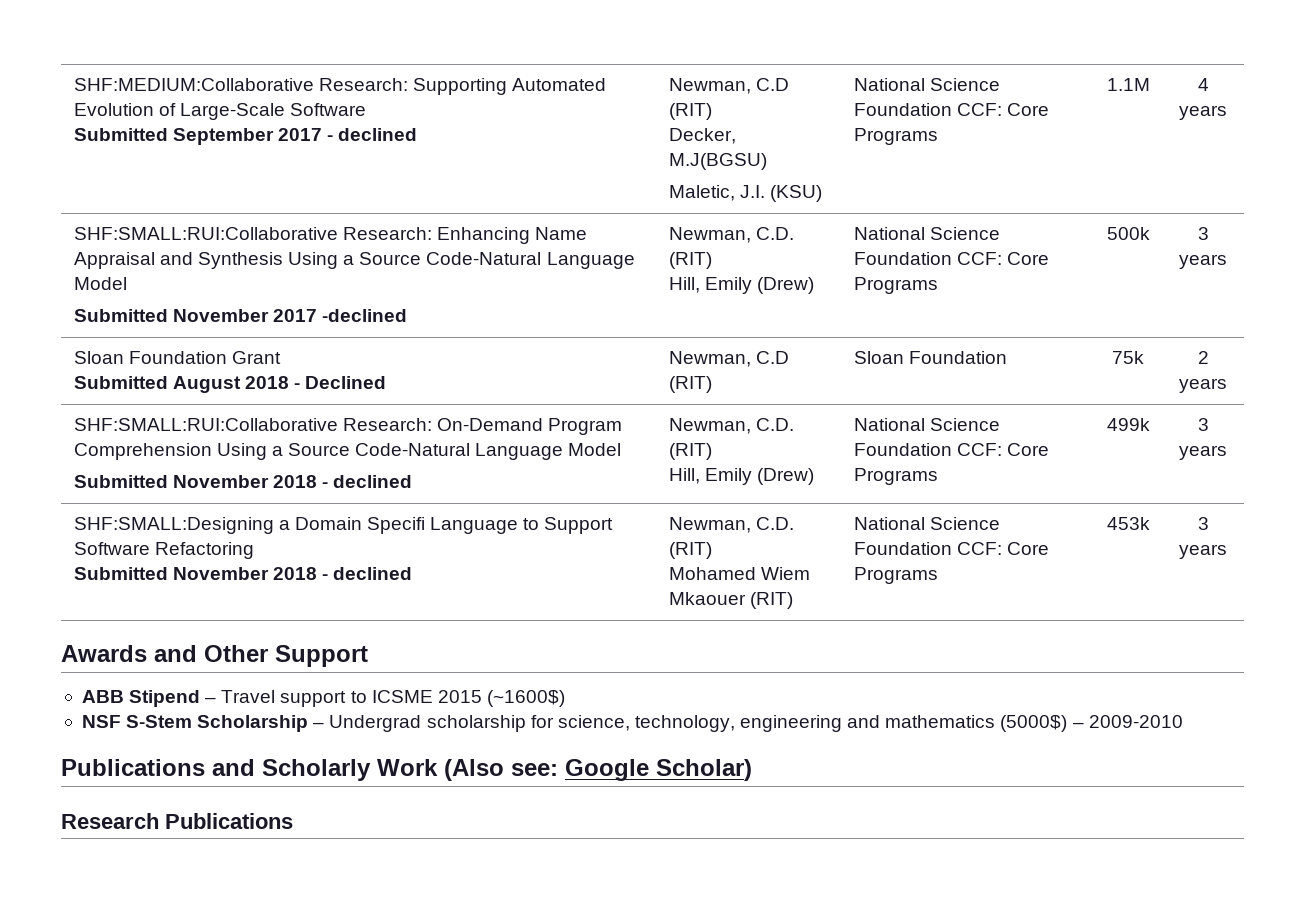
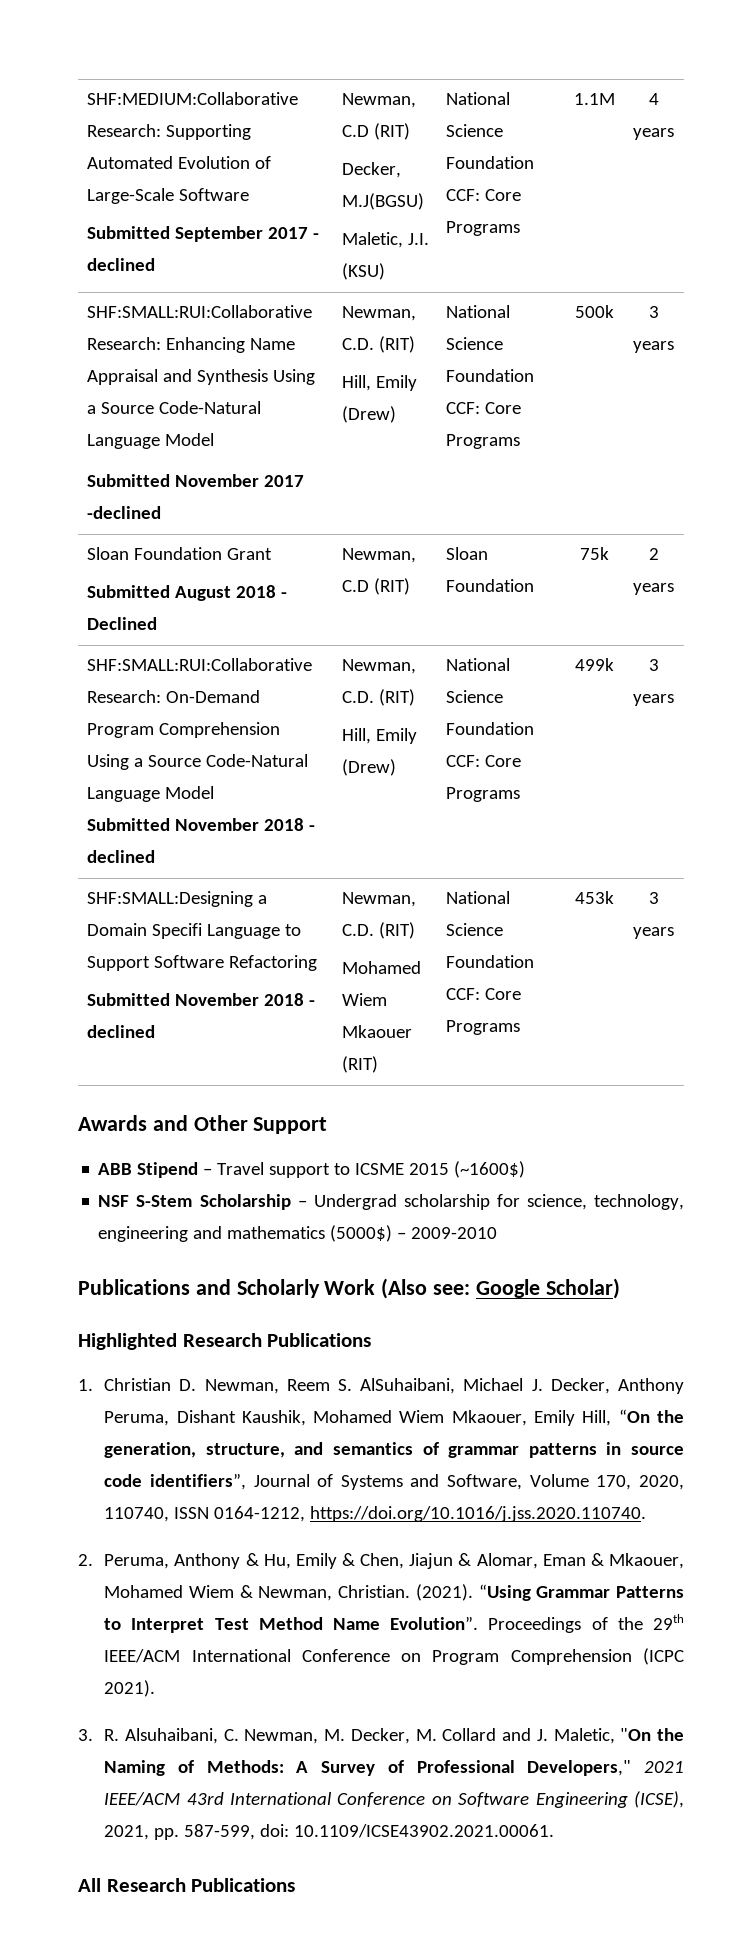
- Research Publications
+ Highlighted Research Publications
+ 1. Christian D. Newman, Reem S. AlSuhaibani, Michael J. Decker, Anthony Peruma, Dishant Kaushik, Mohamed Wiem Mkaouer, Emily Hill, “On the generation, structure, and semantics of grammar patterns in source code identifiers”, Journal of Systems and Software, Volume 170, 2020, 110740, ISSN 0164-1212, https://doi.org/10.1016/j.jss.2020.110740.
+ 2. Peruma, Anthony & Hu, Emily & Chen, Jiajun & Alomar, Eman & Mkaouer, Mohamed Wiem & Newman, Christian. (2021). “Using Grammar Patterns to Interpret Test Method Name Evolution”. Proceedings of the 29th IEEE/ACM International Conference on Program Comprehension (ICPC 2021).
+ 3. R. Alsuhaibani, C. Newman, M. Decker, M. Collard and J. Maletic, "On the Naming of Methods: A Survey of Professional Developers," 2021 IEEE/ACM 43rd International Conference on Software Engineering (ICSE), 2021, pp. 587-599, doi: 10.1109/ICSE43902.2021.00061.
+ All Research Publications

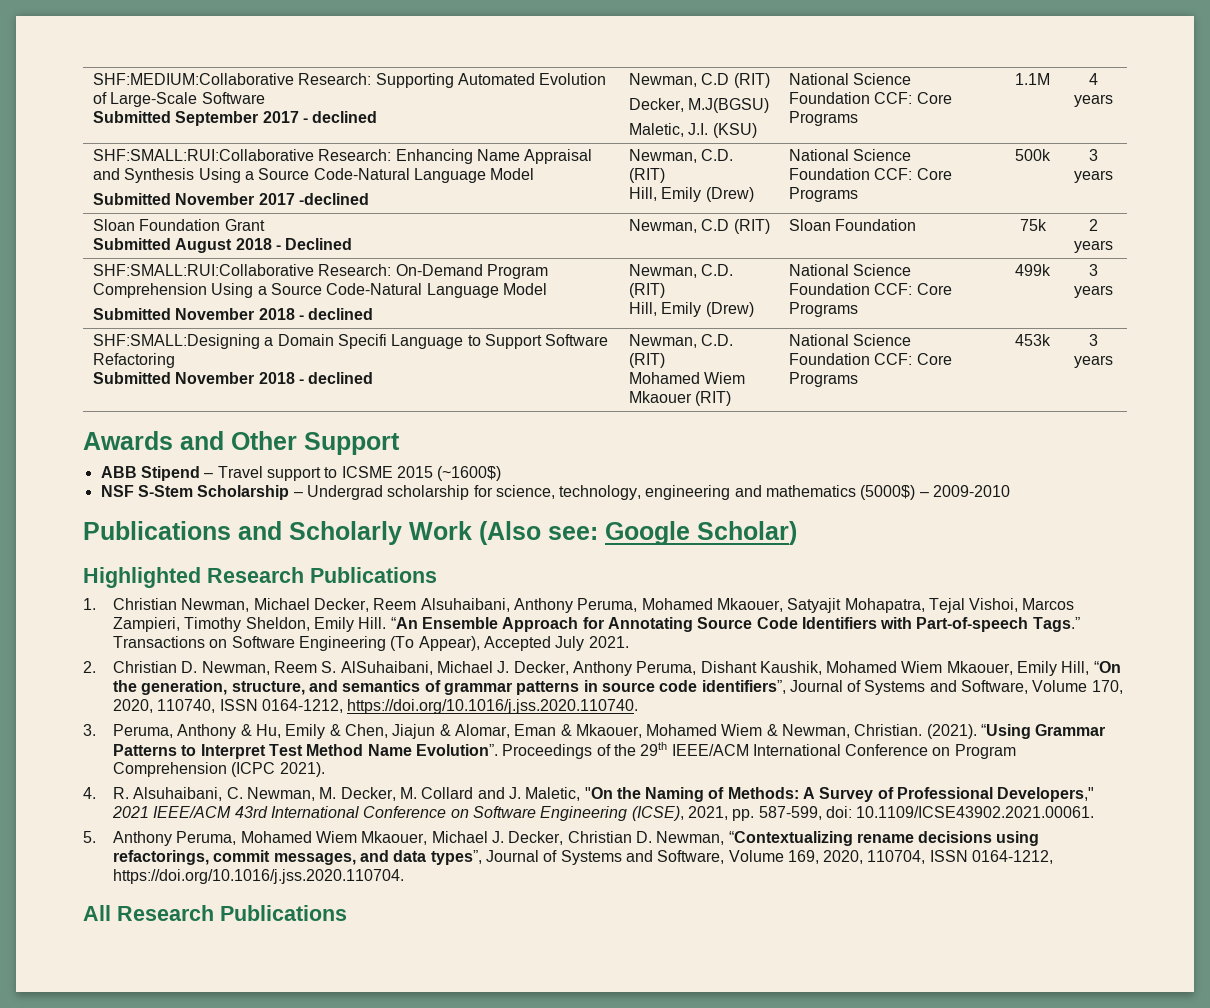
- 1. Christian D. Newman, Reem S. AlSuhaibani, Michael J. Decker, Anthony Peruma, Dishant Kaushik, Mohamed Wiem Mkaouer, Emily Hill, “On the generation, structure, and semantics of grammar patterns in source code identifiers”, Journal of Systems and Software, Volume 170, 2020, 110740, ISSN 0164-1212, https://doi.org/10.1016/j.jss.2020.110740.
+ 1. Christian Newman, Michael Decker, Reem Alsuhaibani, Anthony Peruma, Mohamed Mkaouer, Satyajit Mohapatra, Tejal Vishoi, Marcos Zampieri, Timothy Sheldon, Emily Hill. “An Ensemble Approach for Annotating Source Code Identifiers with Part-of-speech Tags.” Transactions on Software Engineering (To Appear), Accepted July 2021.
+ 2. Christian D. Newman, Reem S. AlSuhaibani, Michael J. Decker, Anthony Peruma, Dishant Kaushik, Mohamed Wiem Mkaouer, Emily Hill, “On the generation, structure, and semantics of grammar patterns in source code identifiers”, Journal of Systems and Software, Volume 170, 2020, 110740, ISSN 0164-1212, https://doi.org/10.1016/j.jss.2020.110740.
- 2. Peruma, Anthony & Hu, Emily & Chen, Jiajun & Alomar, Eman & Mkaouer, Mohamed Wiem & Newman, Christian.
+ 3. Peruma, Anthony & Hu, Emily & Chen, Jiajun & Alomar, Eman & Mkaouer, Mohamed Wiem & Newman, Christian.
- 3. R. Alsuhaibani, C. Newman, M. Decker, M. Collard and J. Maletic, "On the Naming of Methods: A Survey of Professional Developers," 2021 IEEE/ACM 43rd International Conference on Software Engineering (ICSE), 2021, pp. 587-599, doi: 10.1109/ICSE43902.2021.00061.
+ 4. R. Alsuhaibani, C. Newman, M. Decker, M. Collard and J. Maletic, "On the Naming of Methods: A Survey of Professional Developers," 2021 IEEE/ACM 43rd International Conference on Software Engineering (ICSE), 2021, pp. 587-599, doi: 10.1109/ICSE43902.2021.00061.
+ 5. Anthony Peruma, Mohamed Wiem Mkaouer, Michael J. Decker, Christian D. Newman, “Contextualizing rename decisions using refactorings, commit messages, and data types”, Journal of Systems and Software, Volume 169, 2020, 110704, ISSN 0164-1212, https://doi.org/10.1016/j.jss.2020.110704.

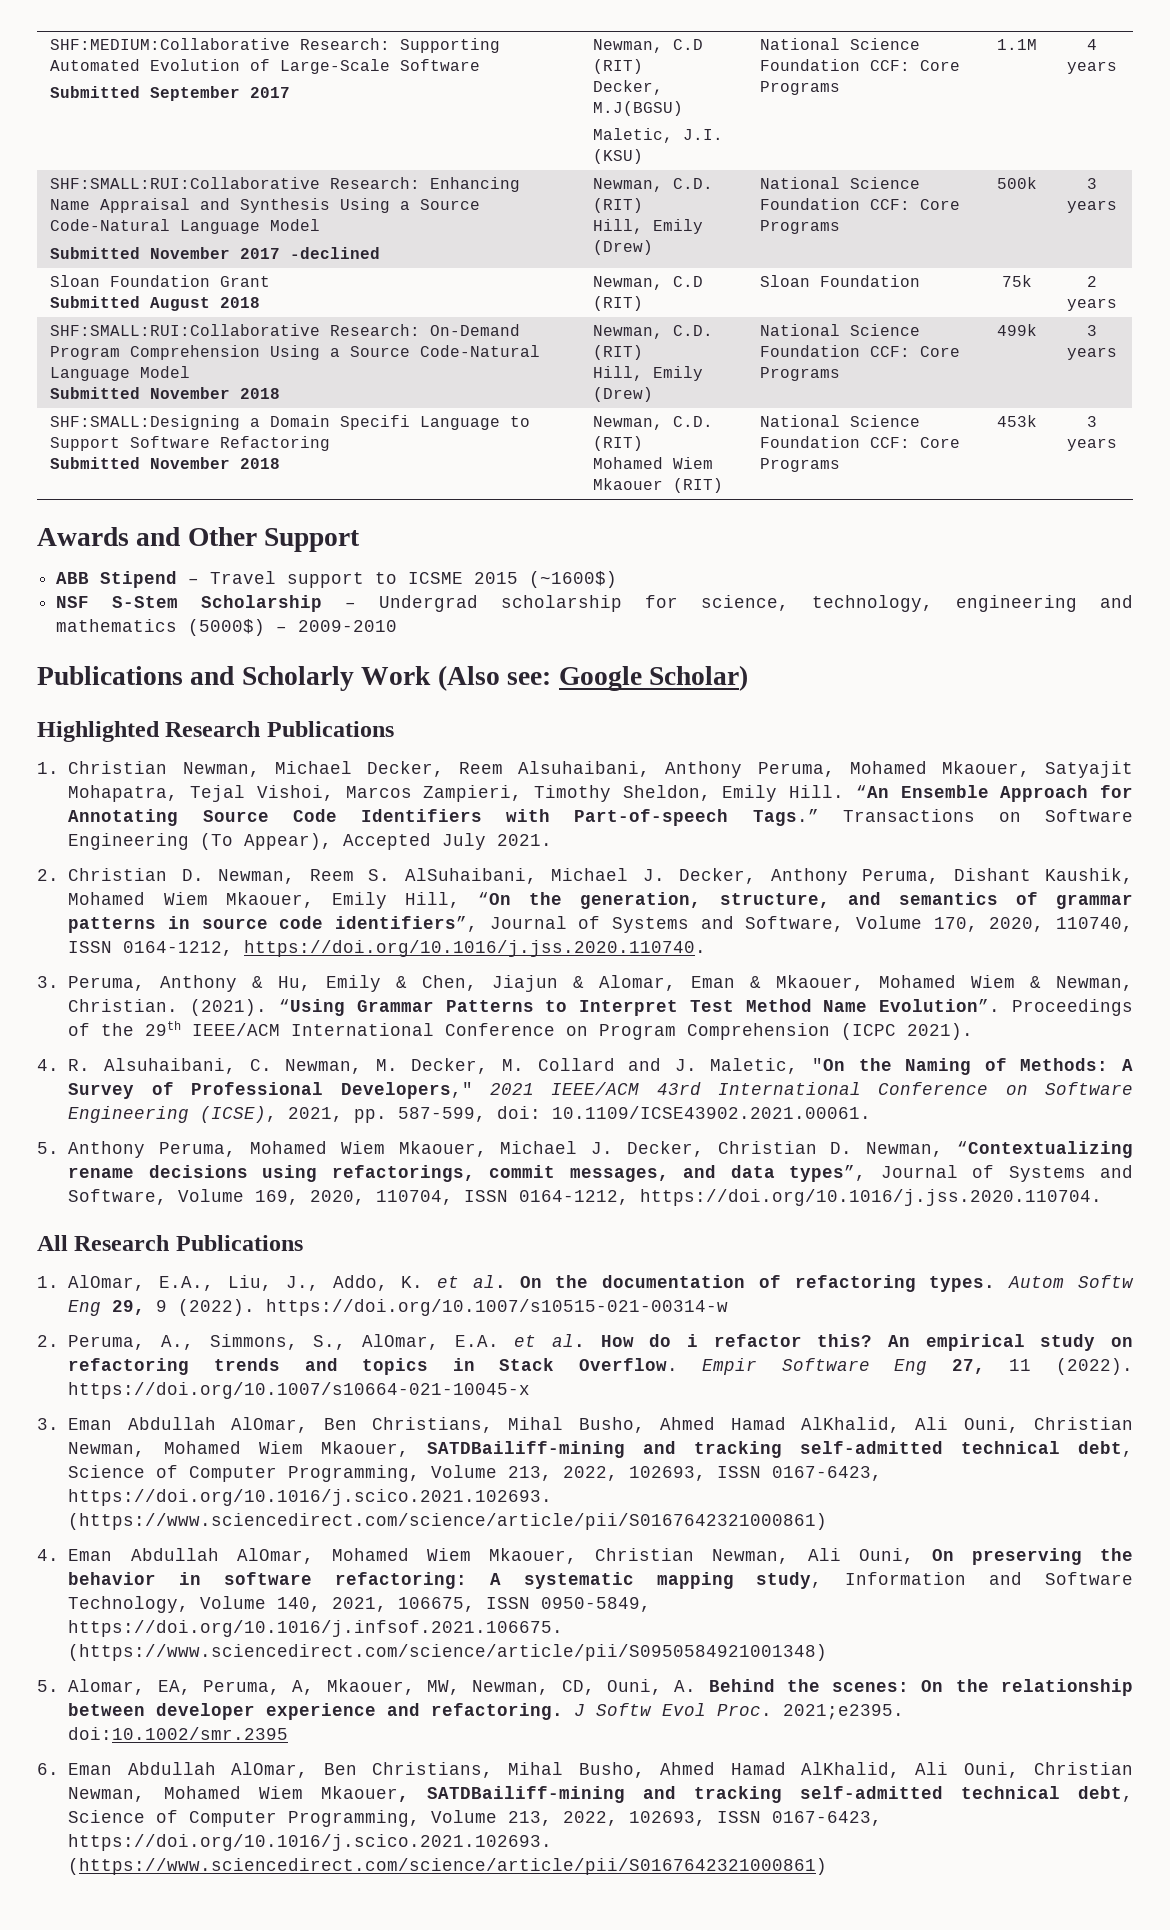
  SHF:MEDIUM:Collaborative Research: Supporting Automated Evolution of Large-Scale Software
- Submitted September 2017 - declined | Newman, C.D (RIT)
+ Submitted September 2017 | Newman, C.D (RIT)
  Sloan Foundation Grant
- Submitted August 2018 - Declined | Newman, C.D (RIT) | Sloan Foundation | 75k | 2 years
+ Submitted August 2018 | Newman, C.D (RIT) | Sloan Foundation | 75k | 2 years
  SHF:SMALL:RUI:Collaborative Research: On-Demand Program Comprehension Using a Source Code-Natural Language Model
- Submitted November 2018 - declined | Newman, C.D. (RIT)
+ Submitted November 2018 | Newman, C.D. (RIT)
  SHF:SMALL:Designing a Domain Specifi Language to Support Software Refactoring
- Submitted November 2018 - declined | Newman, C.D. (RIT)
+ Submitted November 2018 | Newman, C.D. (RIT)
+ 1. AlOmar, E.A., Liu, J., Addo, K. et al. On the documentation of refactoring types. Autom Softw Eng 29, 9 (2022). https://doi.org/10.1007/s10515-021-00314-w
+ 2. Peruma, A., Simmons, S., AlOmar, E.A. et al. How do i refactor this? An empirical study on refactoring trends and topics in Stack Overflow. Empir Software Eng 27, 11 (2022). https://doi.org/10.1007/s10664-021-10045-x
+ 3. Eman Abdullah AlOmar, Ben Christians, Mihal Busho, Ahmed Hamad AlKhalid, Ali Ouni, Christian Newman, Mohamed Wiem Mkaouer, SATDBailiff-mining and tracking self-admitted technical debt, Science of Computer Programming, Volume 213, 2022, 102693, ISSN 0167-6423, https://doi.org/10.1016/j.scico.2021.102693. (https://www.sciencedirect.com/science/article/pii/S0167642321000861)
+ 4. Eman Abdullah AlOmar, Mohamed Wiem Mkaouer, Christian Newman, Ali Ouni, On preserving the behavior in software refactoring: A systematic mapping study, Information and Software Technology, Volume 140, 2021, 106675, ISSN 0950-5849, https://doi.org/10.1016/j.infsof.2021.106675. (https://www.sciencedirect.com/science/article/pii/S0950584921001348)
+ 5. Alomar, EA, Peruma, A, Mkaouer, MW, Newman, CD, Ouni, A. Behind the scenes: On the relationship between developer experience and refactoring. J Softw Evol Proc. 2021;e2395. doi:10.1002/smr.2395
+ 6. Eman Abdullah AlOmar, Ben Christians, Mihal Busho, Ahmed Hamad AlKhalid, Ali Ouni, Christian Newman, Mohamed Wiem Mkaouer, SATDBailiff-mining and tracking self-admitted technical debt, Science of Computer Programming, Volume 213, 2022, 102693, ISSN 0167-6423, https://doi.org/10.1016/j.scico.2021.102693. (https://www.sciencedirect.com/science/article/pii/S0167642321000861)

